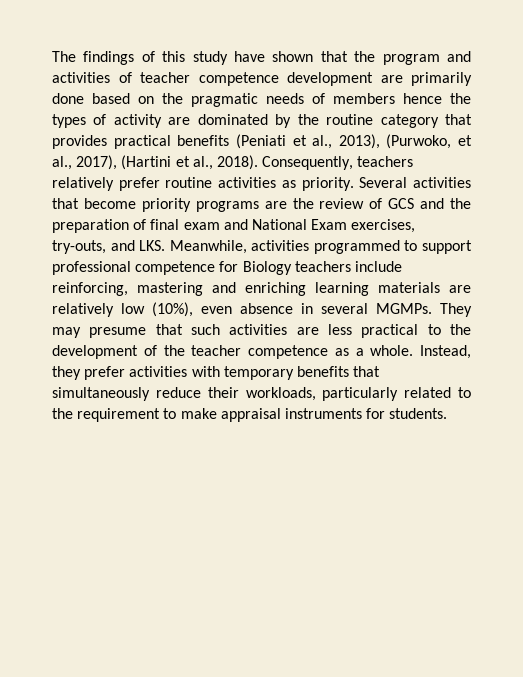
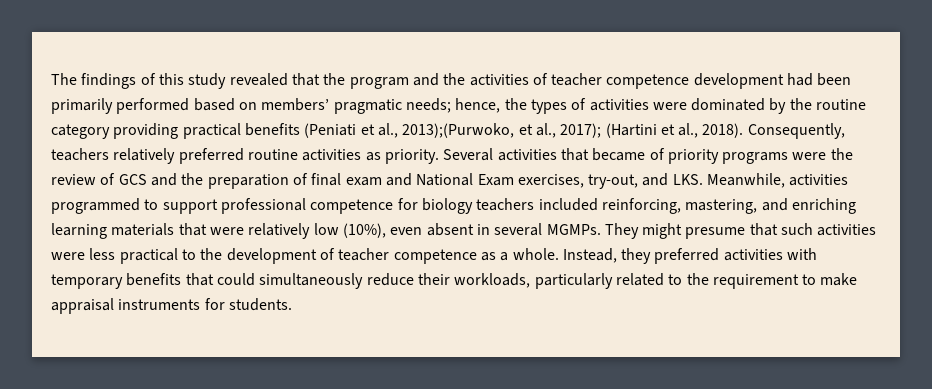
- The findings of this study have shown that the program and activities of teacher competence development are primarily done based on the pragmatic needs of members hence the types of activity are dominated by the routine category that provides practical benefits (Peniati et al., 2013), (Purwoko, et al., 2017), (Hartini et al., 2018).
+ The findings of this study revealed that the program and the activities of teacher competence development had been primarily performed based on members’ pragmatic needs; hence, the types of activities were dominated by the routine category providing practical benefits (Peniati et al., 2013);(Purwoko, et al., 2017); (Hartini et al., 2018).
- Consequently, teachers relatively prefer routine activities as priority.
+ Consequently, teachers relatively preferred routine activities as priority.
- Several activities that become priority programs are the review of GCS and the preparation of final exam and National Exam exercises, try-outs, and LKS. Meanwhile, activities programmed to support professional competence for Biology teachers include reinforcing, mastering and enriching learning materials are relatively low (10%), even absence in several MGMPs.
+ Several activities that became of priority programs were the review of GCS and the preparation of final exam and National Exam exercises, try-out, and LKS. Meanwhile, activities programmed to support professional competence for biology teachers included reinforcing, mastering, and enriching learning materials that were relatively low (10%), even absent in several MGMPs.
- They may presume that such activities are less practical to the development of the teacher competence as a whole.
+ They might presume that such activities were less practical to the development of teacher competence as a whole.
- Instead, they prefer activities with temporary benefits that simultaneously reduce their workloads, particularly related to the requirement to make appraisal instruments for students.
+ Instead, they preferred activities with temporary benefits that could simultaneously reduce their workloads, particularly related to the requirement to make appraisal instruments for students.

